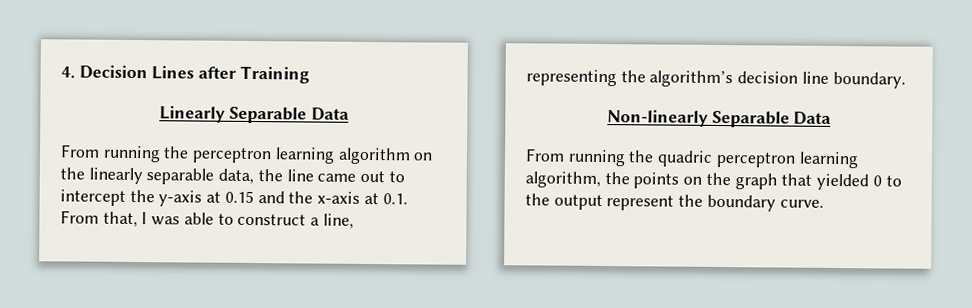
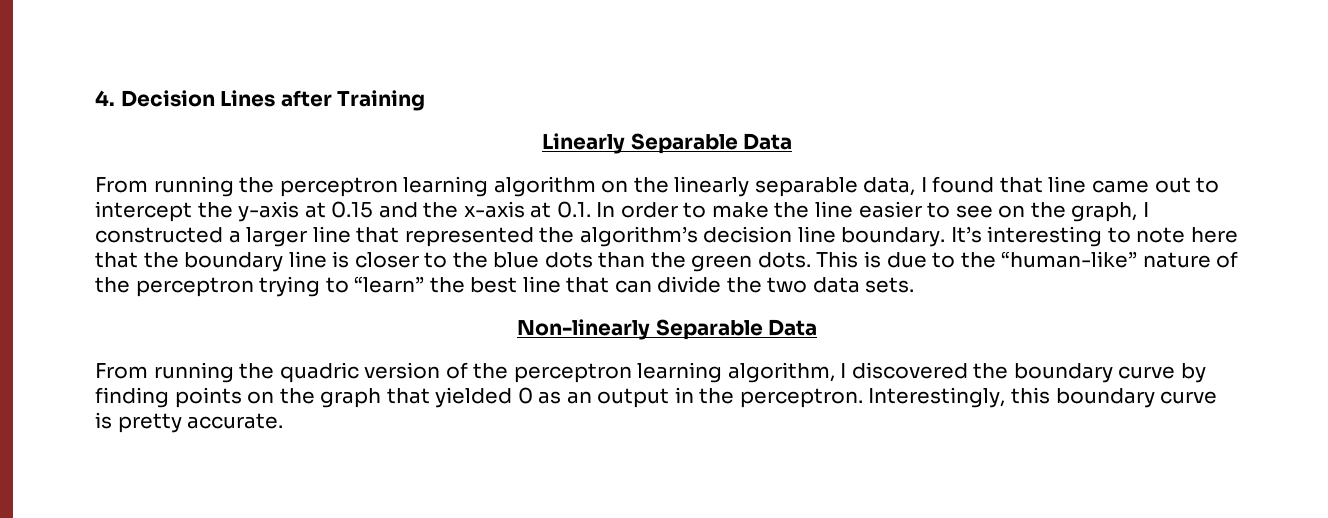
- From running the perceptron learning algorithm on the linearly separable data, the line came out to intercept the y-axis at 0.15 and the x-axis at 0.1. From that, I was able to construct a line, representing the algorithm’s decision line boundary.
+ From running the perceptron learning algorithm on the linearly separable data, I found that line came out to intercept the y-axis at 0.15 and the x-axis at 0.1. In order to make the line easier to see on the graph, I constructed a larger line that represented the algorithm’s decision line boundary. It’s interesting to note here that the boundary line is closer to the blue dots than the green dots. This is due to the “human-like” nature of the perceptron trying to “learn” the best line that can divide the two data sets.
- From running the quadric perceptron learning algorithm, the points on the graph that yielded 0 to the output represent the boundary curve.
+ From running the quadric version of the perceptron learning algorithm, I discovered the boundary curve by finding points on the graph that yielded 0 as an output in the perceptron. Interestingly, this boundary curve is pretty accurate.

